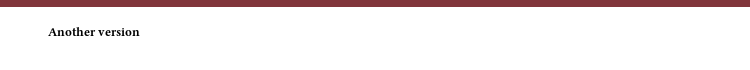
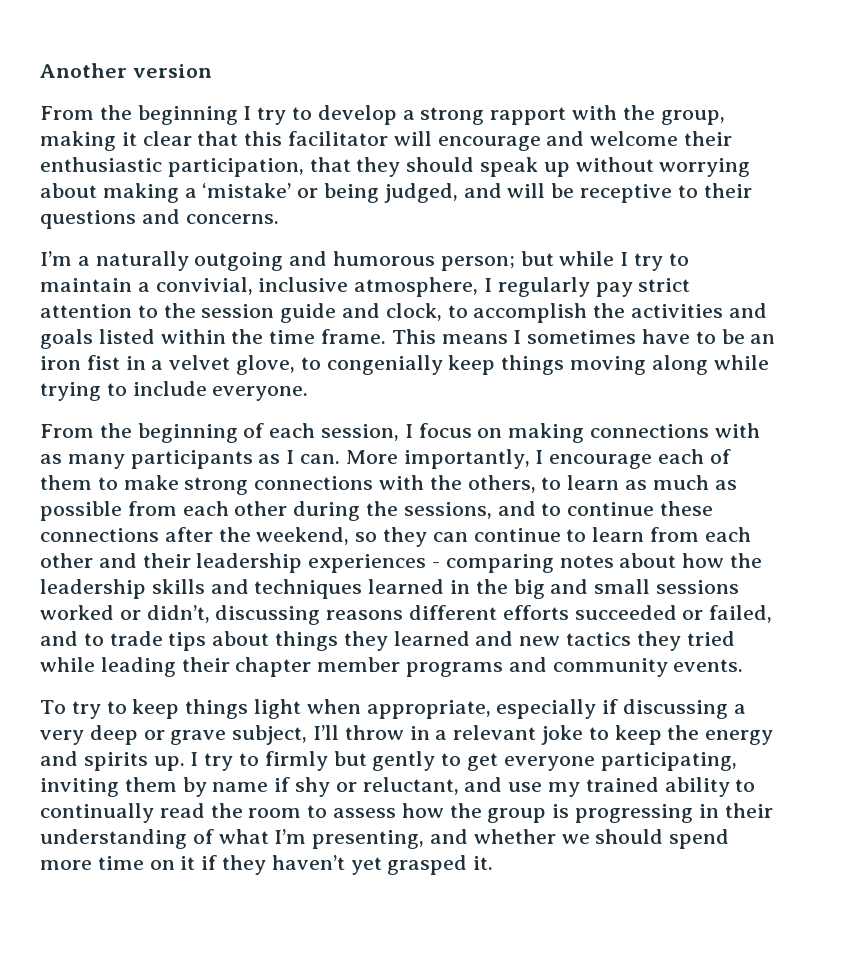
+ From the beginning I try to develop a strong rapport with the group, making it clear that this facilitator will encourage and welcome their enthusiastic participation, that they should speak up without worrying about making a ‘mistake’ or being judged, and will be receptive to their questions and concerns.
+ I’m a naturally outgoing and humorous person; but while I try to maintain a convivial, inclusive atmosphere, I regularly pay strict attention to the session guide and clock, to accomplish the activities and goals listed within the time frame. This means I sometimes have to be an iron fist in a velvet glove, to congenially keep things moving along while trying to include everyone.
+ From the beginning of each session, I focus on making connections with as many participants as I can. More importantly, I encourage each of them to make strong connections with the others, to learn as much as possible from each other during the sessions, and to continue these connections after the weekend, so they can continue to learn from each other and their leadership experiences - comparing notes about how the leadership skills and techniques learned in the big and small sessions worked or didn’t, discussing reasons different efforts succeeded or failed, and to trade tips about things they learned and new tactics they tried while leading their chapter member programs and community events.
+ To try to keep things light when appropriate, especially if discussing a very deep or grave subject, I’ll throw in a relevant joke to keep the energy and spirits up. I try to firmly but gently to get everyone participating, inviting them by name if shy or reluctant, and use my trained ability to continually read the room to assess how the group is progressing in their understanding of what I’m presenting, and whether we should spend more time on it if they haven’t yet grasped it.

